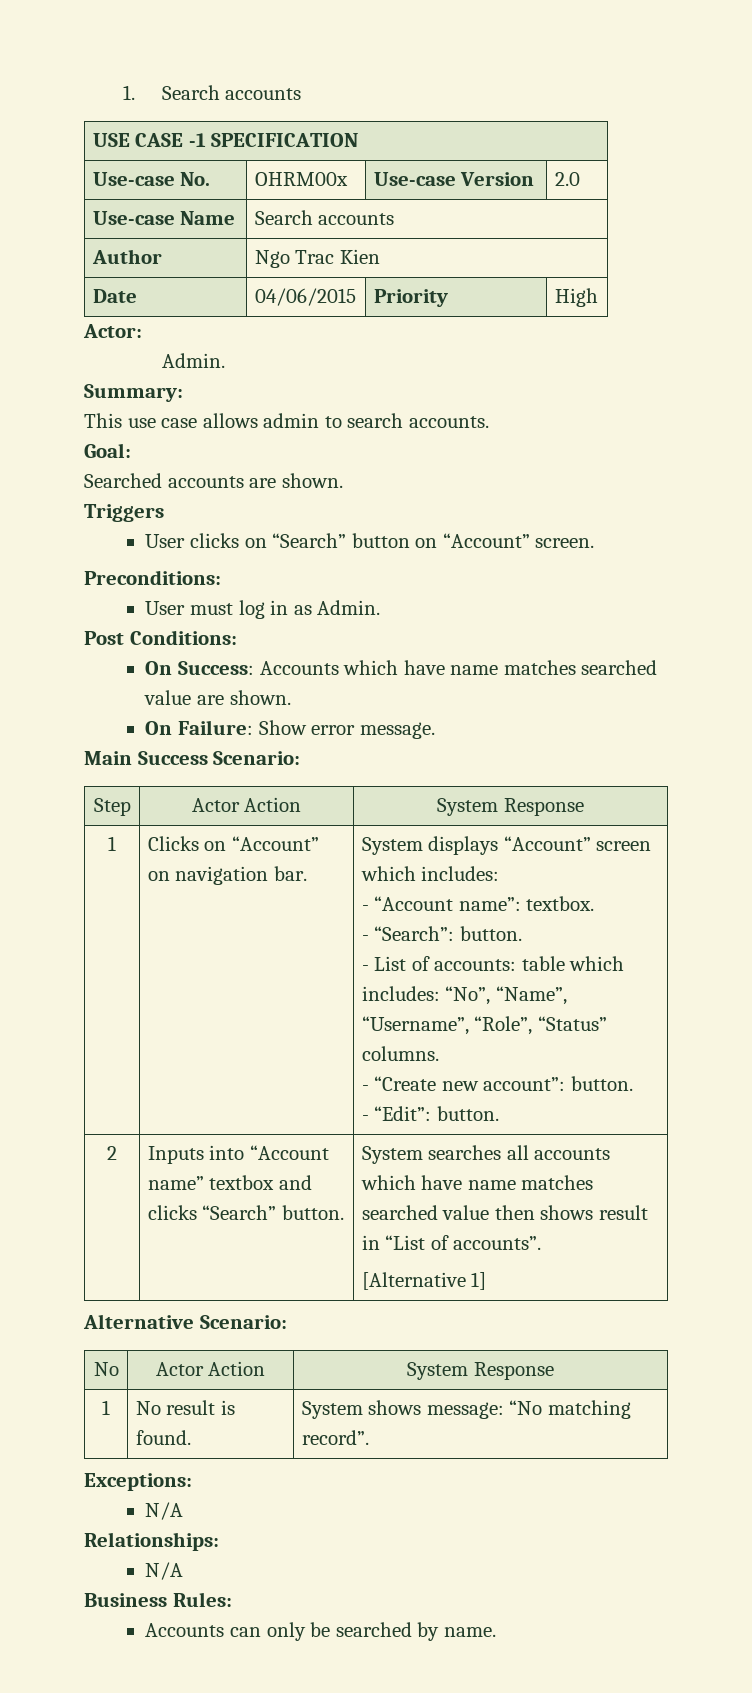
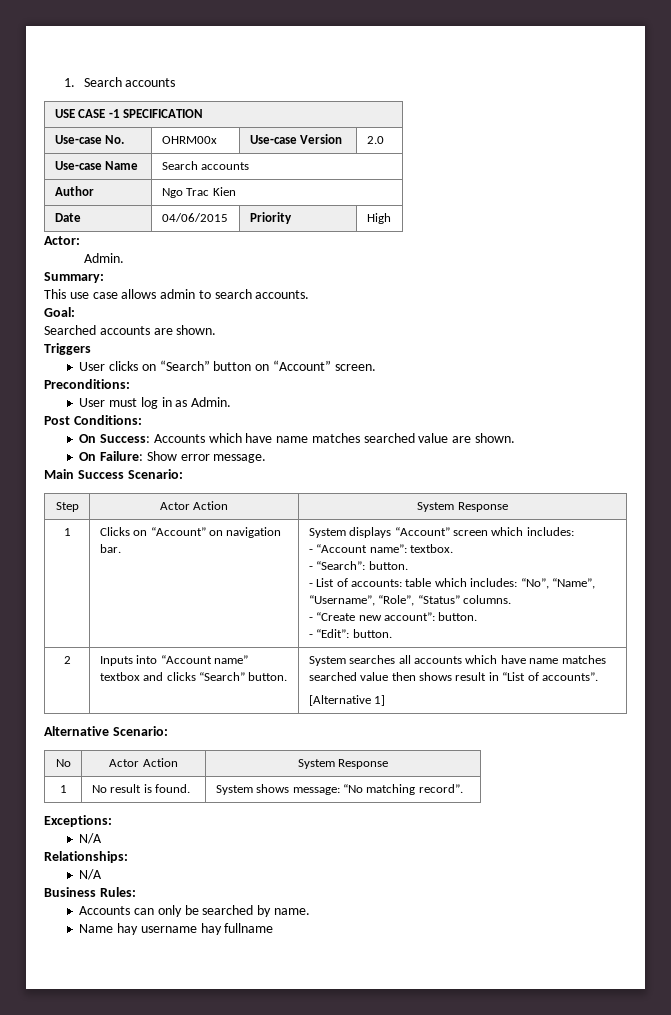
+ Name hay username hay fullname

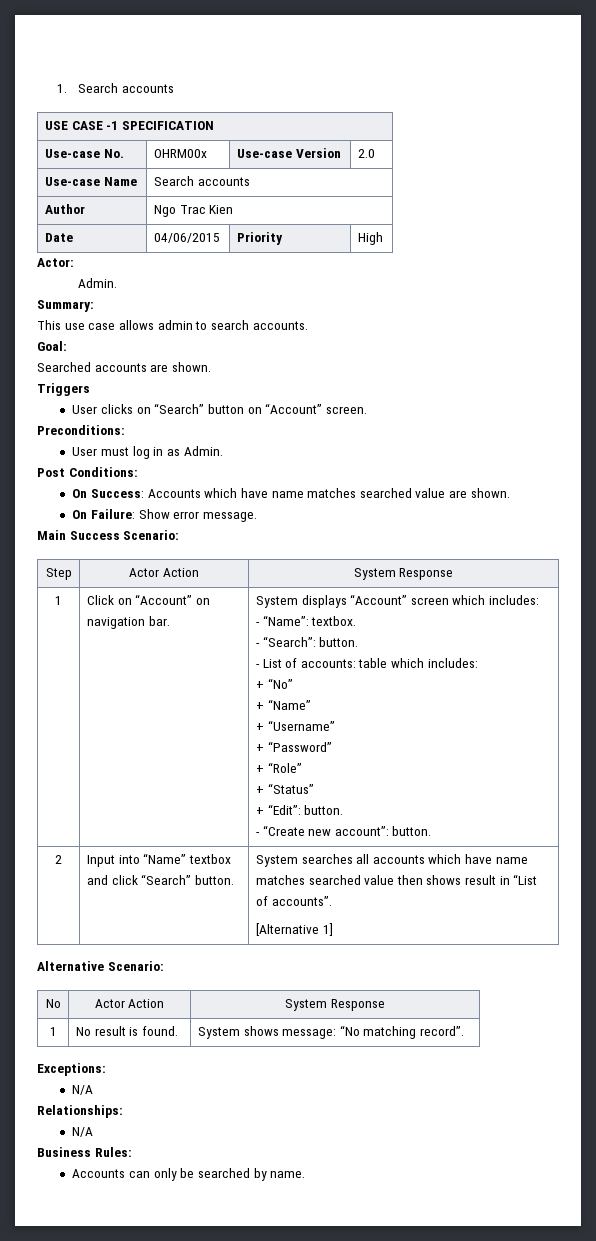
- Clicks on “Account” on navigation bar.
+ Click on “Account” on navigation bar.
- - “Account name”: textbox.
+ - “Name”: textbox.
- - List of accounts: table which includes: “No”, “Name”, “Username”, “Role”, “Status” columns.
+ - List of accounts: table which includes:
+ + “No”
+ + “Name”
+ + “Username”
+ + “Password”
+ + “Role”
+ + “Status”
+ + “Edit”: button.
- - “Edit”: button.
- 2 | Inputs into “Account name” textbox and clicks “Search” button. | System searches all accounts which have name matches searched value then shows result in “List of accounts”.
+ 2 | Input into “Name” textbox and click “Search” button. | System searches all accounts which have name matches searched value then shows result in “List of accounts”.
- Name hay username hay fullname

